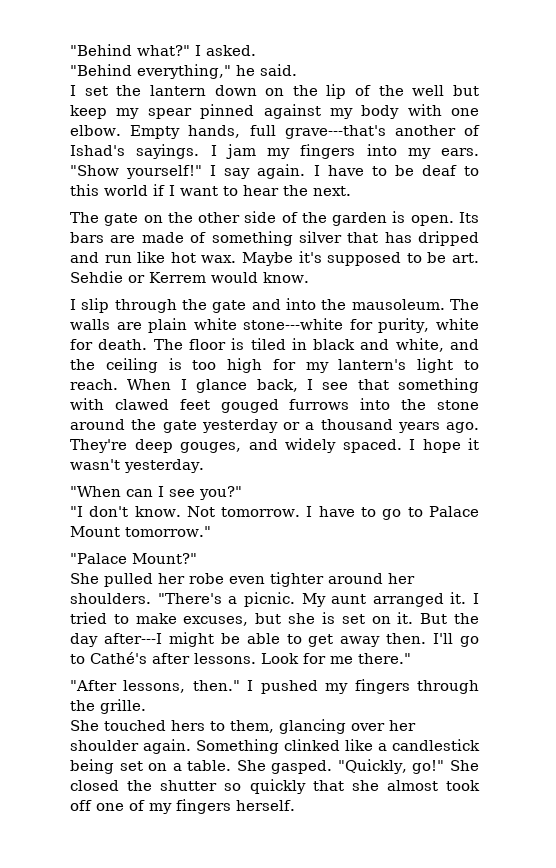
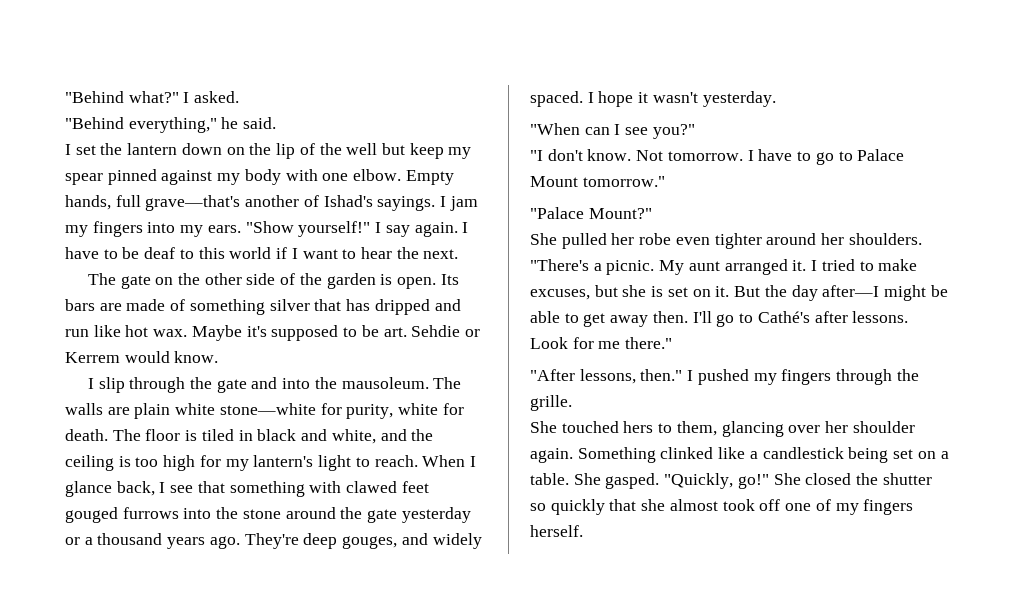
- Empty hands, full grave---that's another of Ishad's sayings.
+ Empty hands, full grave—that's another of Ishad's sayings.
- The walls are plain white stone---white for purity, white for death.
+ The walls are plain white stone—white for purity, white for death.
- But the day after---I might be able to get away then.
+ But the day after—I might be able to get away then.

